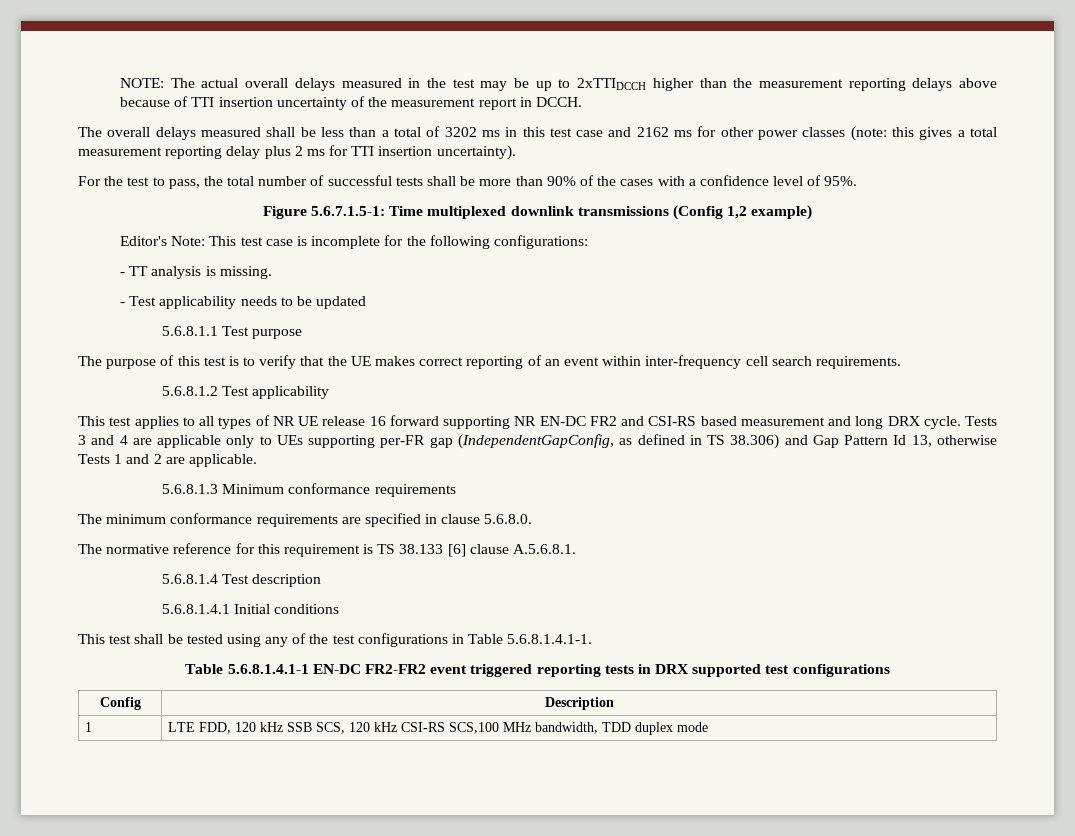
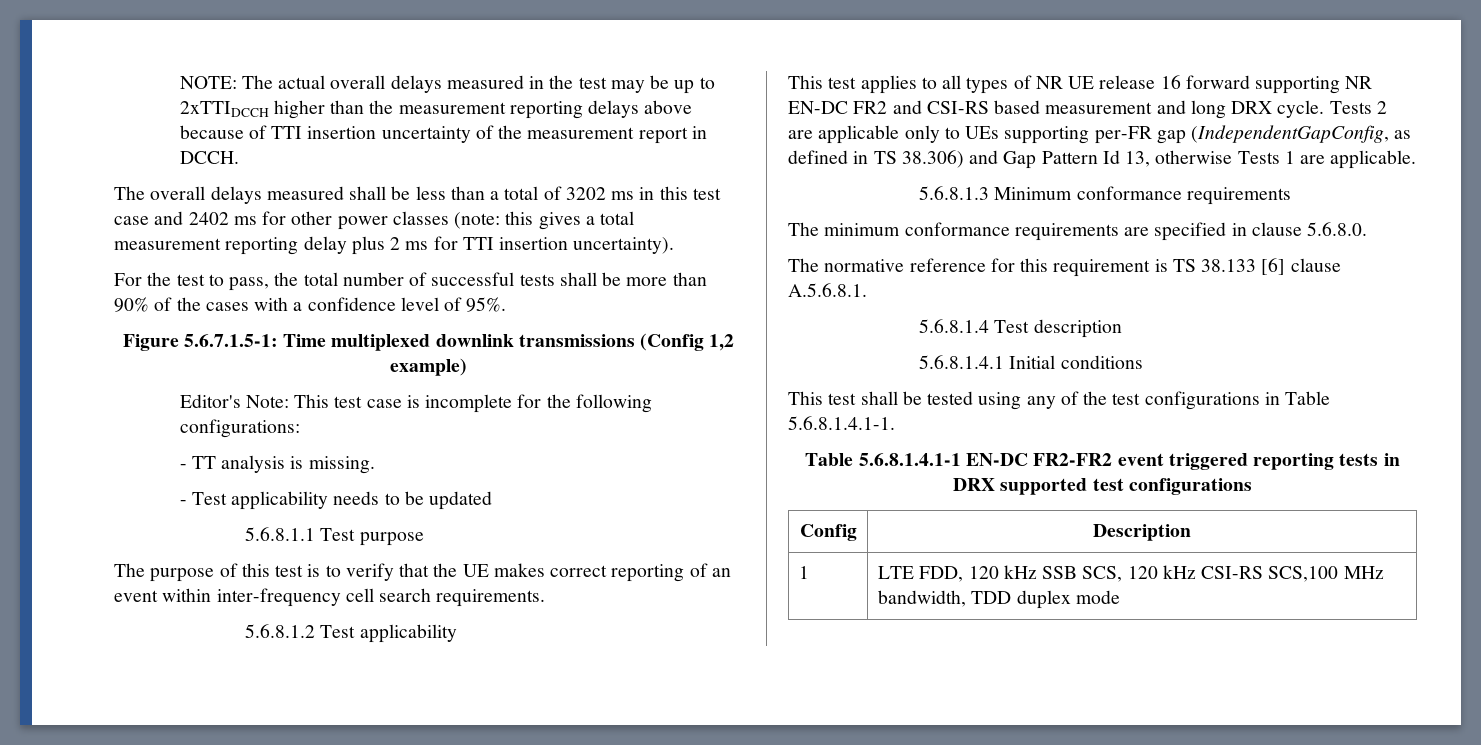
- The overall delays measured shall be less than a total of 3202 ms in this test case and 2162 ms for other power classes (note: this gives a total measurement reporting delay plus 2 ms for TTI insertion uncertainty).
+ The overall delays measured shall be less than a total of 3202 ms in this test case and 2402 ms for other power classes (note: this gives a total measurement reporting delay plus 2 ms for TTI insertion uncertainty).
- Tests 3 and 4 are applicable only to UEs supporting per-FR gap (IndependentGapConfig, as defined in TS 38.306) and Gap Pattern Id 13, otherwise Tests 1 and 2 are applicable.
+ Tests 2 are applicable only to UEs supporting per-FR gap (IndependentGapConfig, as defined in TS 38.306) and Gap Pattern Id 13, otherwise Tests 1 are applicable.

